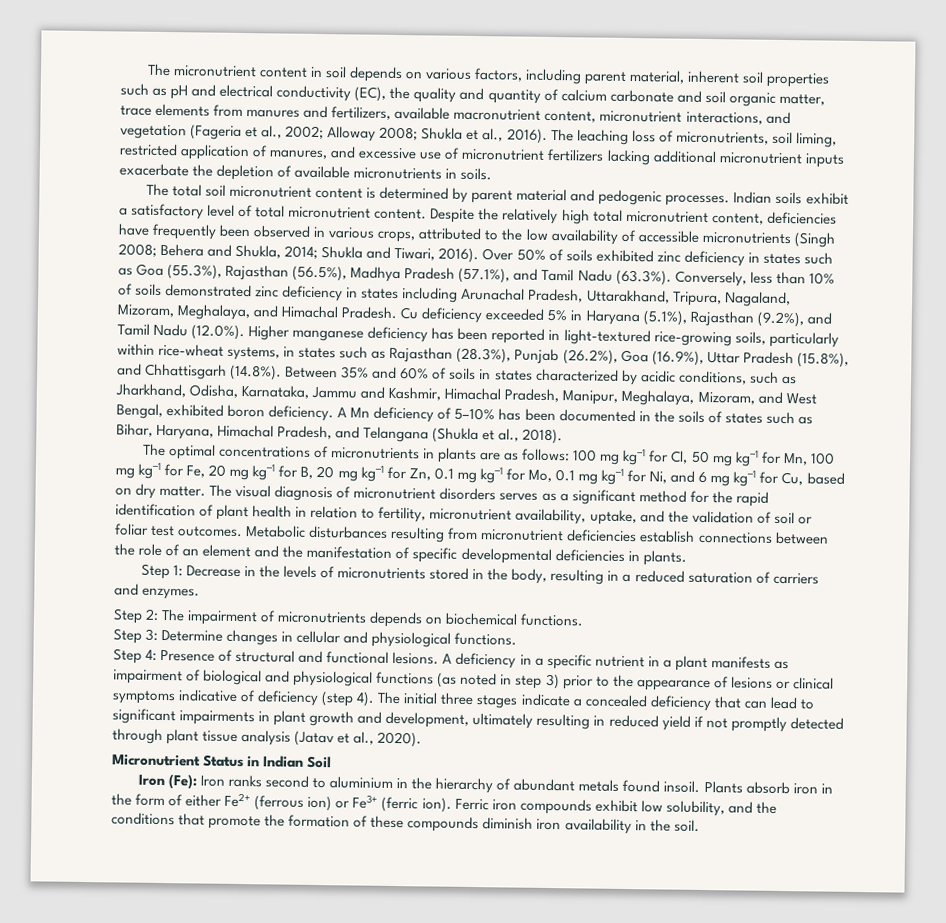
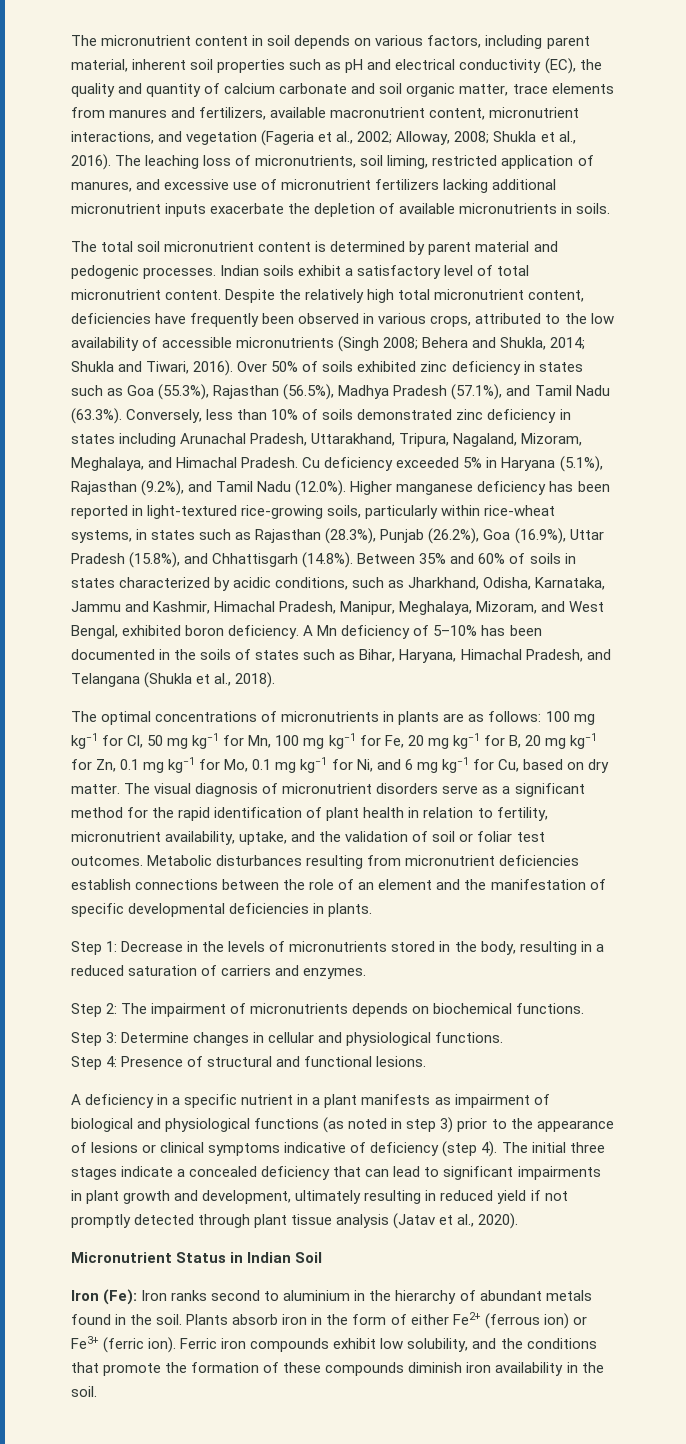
- The micronutrient content in soil depends on various factors, including parent material, inherent soil properties such as pH and electrical conductivity (EC), the quality and quantity of calcium carbonate and soil organic matter, trace elements from manures and fertilizers, available macronutrient content, micronutrient interactions, and vegetation (Fageria et al., 2002; Alloway 2008; Shukla et al., 2016).
+ The micronutrient content in soil depends on various factors, including parent material, inherent soil properties such as pH and electrical conductivity (EC), the quality and quantity of calcium carbonate and soil organic matter, trace elements from manures and fertilizers, available macronutrient content, micronutrient interactions, and vegetation (Fageria et al., 2002; Alloway, 2008; Shukla et al., 2016).
- The visual diagnosis of micronutrient disorders serves as a significant method for the rapid identification of plant health in relation to fertility, micronutrient availability, uptake, and the validation of soil or foliar test outcomes.
+ The visual diagnosis of micronutrient disorders serve as a significant method for the rapid identification of plant health in relation to fertility, micronutrient availability, uptake, and the validation of soil or foliar test outcomes.
- Step 4: Presence of structural and functional lesions. A deficiency in a specific nutrient in a plant manifests as impairment of biological and physiological functions (as noted in step 3) prior to the appearance of lesions or clinical symptoms indicative of deficiency (step 4).
+ Step 4: Presence of structural and functional lesions.
+ A deficiency in a specific nutrient in a plant manifests as impairment of biological and physiological functions (as noted in step 3) prior to the appearance of lesions or clinical symptoms indicative of deficiency (step 4).
- Iron (Fe): Iron ranks second to aluminium in the hierarchy of abundant metals found insoil.
+ Iron (Fe): Iron ranks second to aluminium in the hierarchy of abundant metals found in the soil.

